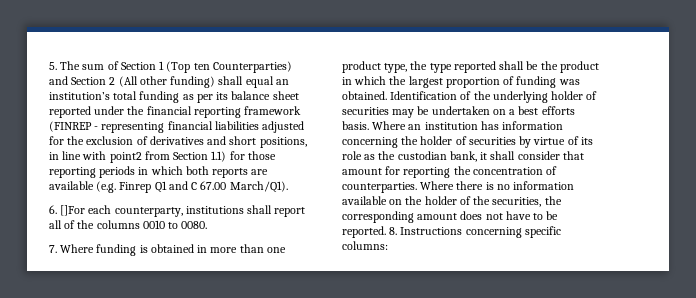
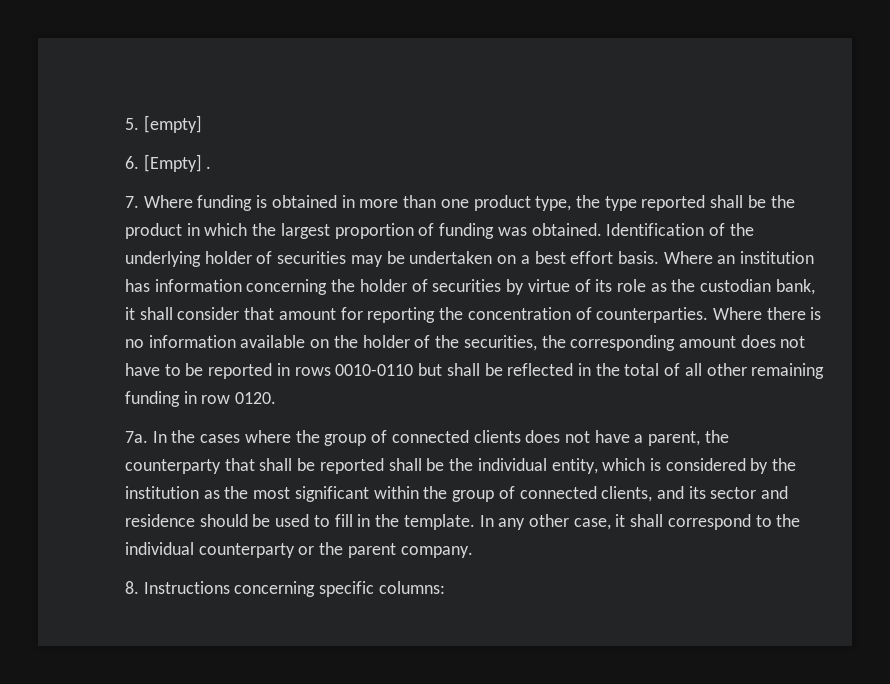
- 5. The sum of Section 1 (Top ten Counterparties) and Section 2 (All other funding) shall equal an institution’s total funding as per its balance sheet reported under the financial reporting framework (FINREP - representing financial liabilities adjusted for the exclusion of derivatives and short positions, in line with point2 from Section 1.1) for those reporting periods in which both reports are available (e.g. Finrep Q1 and C 67.00 March/Q1).
- 6. []For each counterparty, institutions shall report all of the columns 0010 to 0080.
+ 5. [empty]
+ 6. [Empty] .
- Identification of the underlying holder of securities may be undertaken on a best efforts basis.
+ Identification of the underlying holder of securities may be undertaken on a best effort basis.
- Where there is no information available on the holder of the securities, the corresponding amount does not have to be reported. 8. Instructions concerning specific columns:
+ Where there is no information available on the holder of the securities, the corresponding amount does not have to be reported in rows 0010-0110 but shall be reflected in the total of all other remaining funding in row 0120.
+ 7a. In the cases where the group of connected clients does not have a parent, the counterparty that shall be reported shall be the individual entity, which is considered by the institution as the most significant within the group of connected clients, and its sector and residence should be used to fill in the template. In any other case, it shall correspond to the individual counterparty or the parent company.
+ 8. Instructions concerning specific columns:

